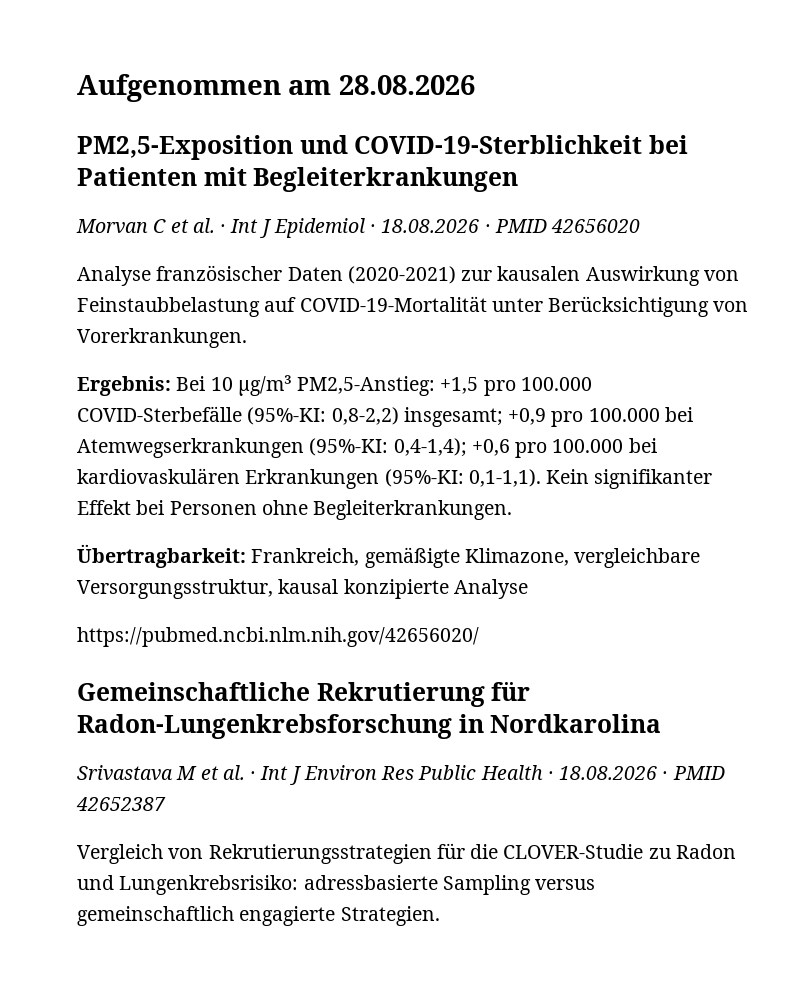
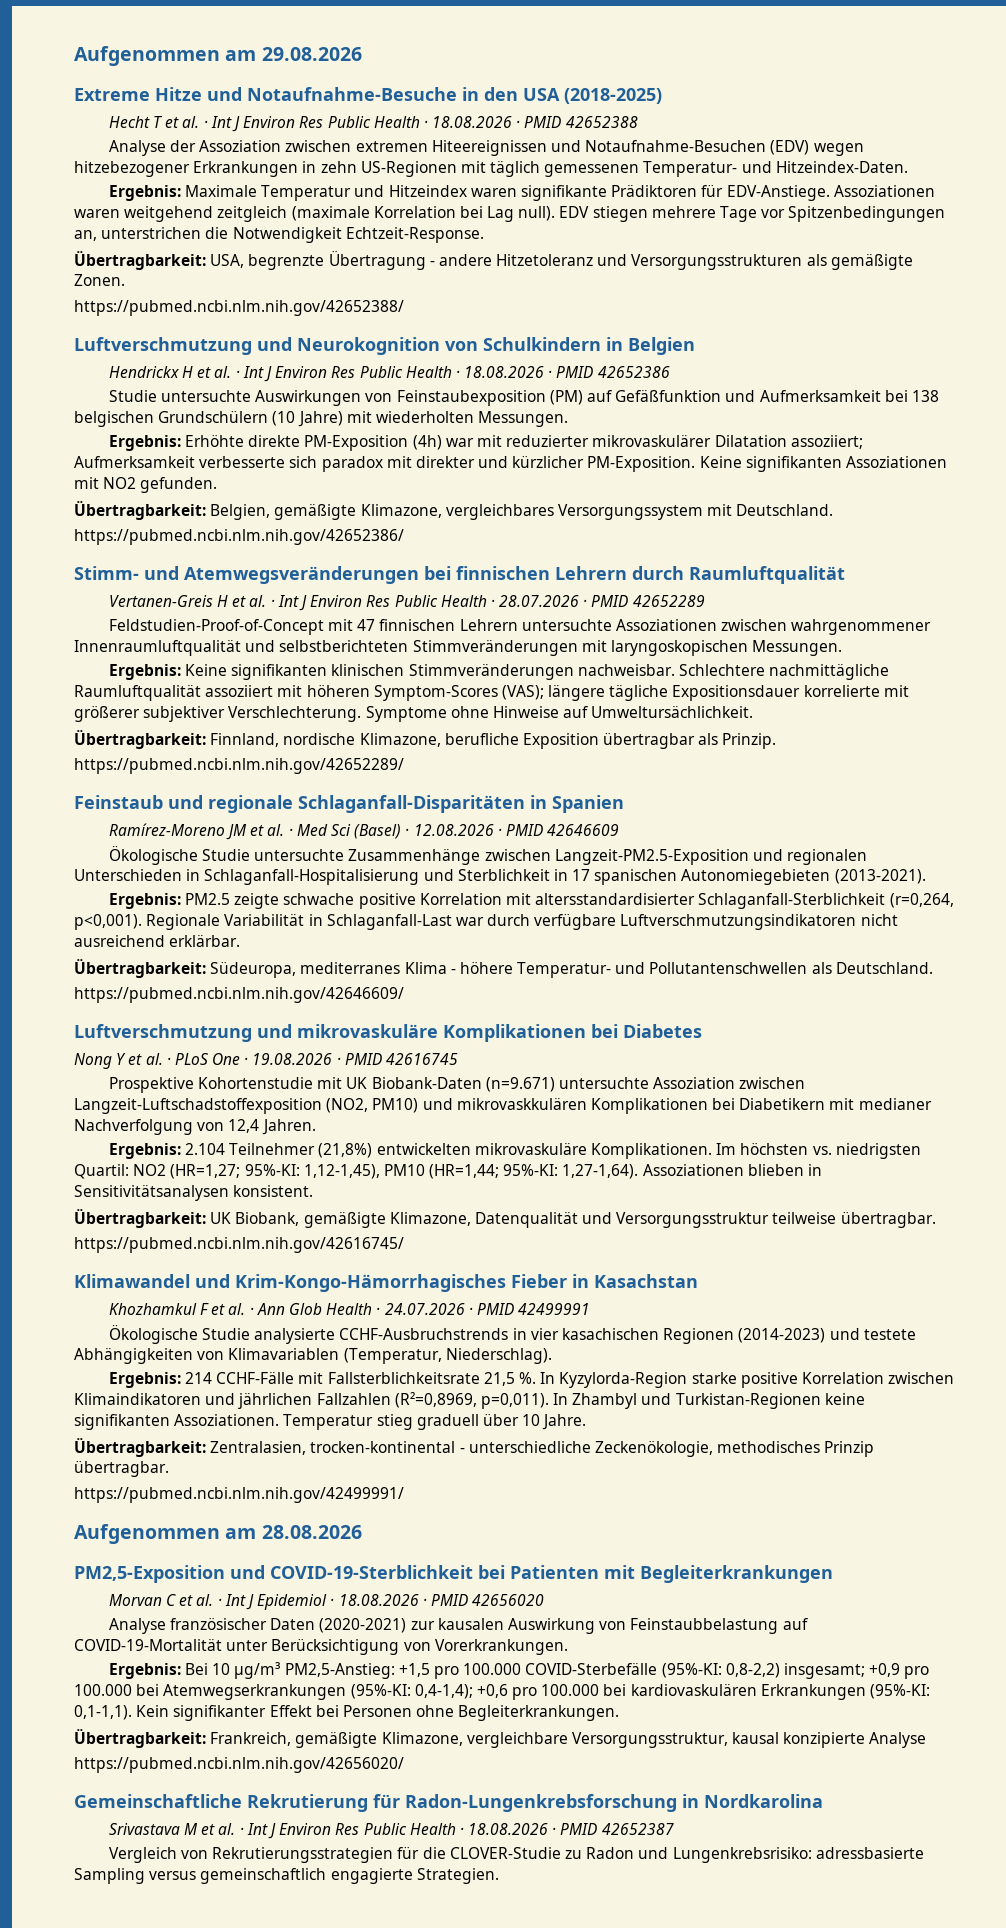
+ Aufgenommen am 29.08.2026
+ Extreme Hitze und Notaufnahme-Besuche in den USA (2018-2025)
+ Hecht T et al. · Int J Environ Res Public Health · 18.08.2026 · PMID 42652388
+ Analyse der Assoziation zwischen extremen Hiteereignissen und Notaufnahme-Besuchen (EDV) wegen hitzebezogener Erkrankungen in zehn US-Regionen mit täglich gemessenen Temperatur- und Hitzeindex-Daten.
+ Ergebnis: Maximale Temperatur und Hitzeindex waren signifikante Prädiktoren für EDV-Anstiege. Assoziationen waren weitgehend zeitgleich (maximale Korrelation bei Lag null). EDV stiegen mehrere Tage vor Spitzenbedingungen an, unterstrichen die Notwendigkeit Echtzeit-Response.
+ Übertragbarkeit: USA, begrenzte Übertragung - andere Hitzetoleranz und Versorgungsstrukturen als gemäßigte Zonen.
+ https://pubmed.ncbi.nlm.nih.gov/42652388/
+ Luftverschmutzung und Neurokognition von Schulkindern in Belgien
+ Hendrickx H et al. · Int J Environ Res Public Health · 18.08.2026 · PMID 42652386
+ Studie untersuchte Auswirkungen von Feinstaubexposition (PM) auf Gefäßfunktion und Aufmerksamkeit bei 138 belgischen Grundschülern (10 Jahre) mit wiederholten Messungen.
+ Ergebnis: Erhöhte direkte PM-Exposition (4h) war mit reduzierter mikrovaskulärer Dilatation assoziiert; Aufmerksamkeit verbesserte sich paradox mit direkter und kürzlicher PM-Exposition. Keine signifikanten Assoziationen mit NO2 gefunden.
+ Übertragbarkeit: Belgien, gemäßigte Klimazone, vergleichbares Versorgungssystem mit Deutschland.
+ https://pubmed.ncbi.nlm.nih.gov/42652386/
+ Stimm- und Atemwegsveränderungen bei finnischen Lehrern durch Raumluftqualität
+ Vertanen-Greis H et al. · Int J Environ Res Public Health · 28.07.2026 · PMID 42652289
+ Feldstudien-Proof-of-Concept mit 47 finnischen Lehrern untersuchte Assoziationen zwischen wahrgenommener Innenraumluftqualität und selbstberichteten Stimmveränderungen mit laryngoskopischen Messungen.
+ Ergebnis: Keine signifikanten klinischen Stimmveränderungen nachweisbar. Schlechtere nachmittägliche Raumluftqualität assoziiert mit höheren Symptom-Scores (VAS); längere tägliche Expositionsdauer korrelierte mit größerer subjektiver Verschlechterung. Symptome ohne Hinweise auf Umweltursächlichkeit.
+ Übertragbarkeit: Finnland, nordische Klimazone, berufliche Exposition übertragbar als Prinzip.
+ https://pubmed.ncbi.nlm.nih.gov/42652289/
+ Feinstaub und regionale Schlaganfall-Disparitäten in Spanien
+ Ramírez-Moreno JM et al. · Med Sci (Basel) · 12.08.2026 · PMID 42646609
+ Ökologische Studie untersuchte Zusammenhänge zwischen Langzeit-PM2.5-Exposition und regionalen Unterschieden in Schlaganfall-Hospitalisierung und Sterblichkeit in 17 spanischen Autonomiegebieten (2013-2021).
+ Ergebnis: PM2.5 zeigte schwache positive Korrelation mit altersstandardisierter Schlaganfall-Sterblichkeit (r=0,264, p<0,001). Regionale Variabilität in Schlaganfall-Last war durch verfügbare Luftverschmutzungsindikatoren nicht ausreichend erklärbar.
+ Übertragbarkeit: Südeuropa, mediterranes Klima - höhere Temperatur- und Pollutantenschwellen als Deutschland.
+ https://pubmed.ncbi.nlm.nih.gov/42646609/
+ Luftverschmutzung und mikrovaskuläre Komplikationen bei Diabetes
+ Nong Y et al. · PLoS One · 19.08.2026 · PMID 42616745
+ Prospektive Kohortenstudie mit UK Biobank-Daten (n=9.671) untersuchte Assoziation zwischen Langzeit-Luftschadstoffexposition (NO2, PM10) und mikrovaskkulären Komplikationen bei Diabetikern mit medianer Nachverfolgung von 12,4 Jahren.
+ Ergebnis: 2.104 Teilnehmer (21,8%) entwickelten mikrovaskuläre Komplikationen. Im höchsten vs. niedrigsten Quartil: NO2 (HR=1,27; 95%-KI: 1,12-1,45), PM10 (HR=1,44; 95%-KI: 1,27-1,64). Assoziationen blieben in Sensitivitätsanalysen konsistent.
+ Übertragbarkeit: UK Biobank, gemäßigte Klimazone, Datenqualität und Versorgungsstruktur teilweise übertragbar.
+ https://pubmed.ncbi.nlm.nih.gov/42616745/
+ Klimawandel und Krim-Kongo-Hämorrhagisches Fieber in Kasachstan
+ Khozhamkul F et al. · Ann Glob Health · 24.07.2026 · PMID 42499991
+ Ökologische Studie analysierte CCHF-Ausbruchstrends in vier kasachischen Regionen (2014-2023) und testete Abhängigkeiten von Klimavariablen (Temperatur, Niederschlag).
+ Ergebnis: 214 CCHF-Fälle mit Fallsterblichkeitsrate 21,5 %. In Kyzylorda-Region starke positive Korrelation zwischen Klimaindikatoren und jährlichen Fallzahlen (R²=0,8969, p=0,011). In Zhambyl und Turkistan-Regionen keine signifikanten Assoziationen. Temperatur stieg graduell über 10 Jahre.
+ Übertragbarkeit: Zentralasien, trocken-kontinental - unterschiedliche Zeckenökologie, methodisches Prinzip übertragbar.
+ https://pubmed.ncbi.nlm.nih.gov/42499991/

